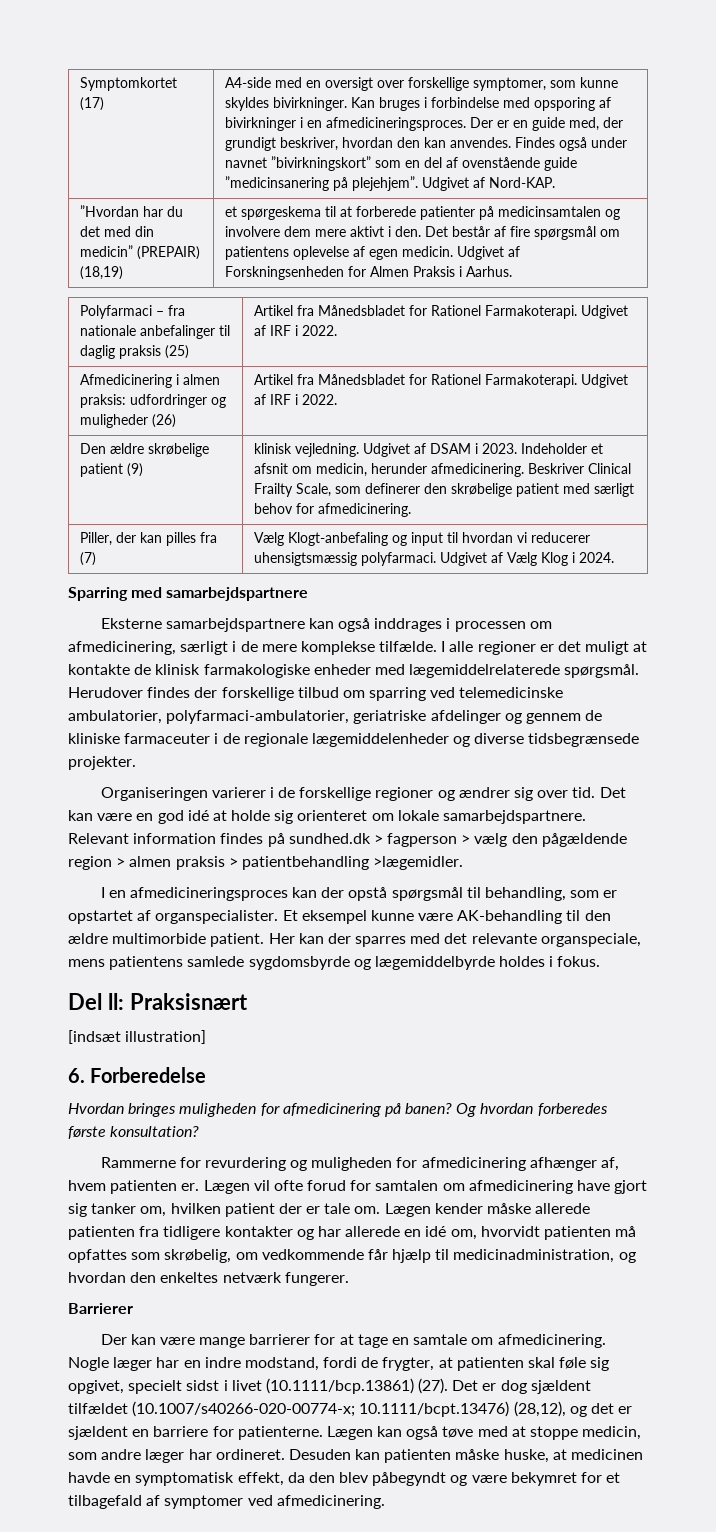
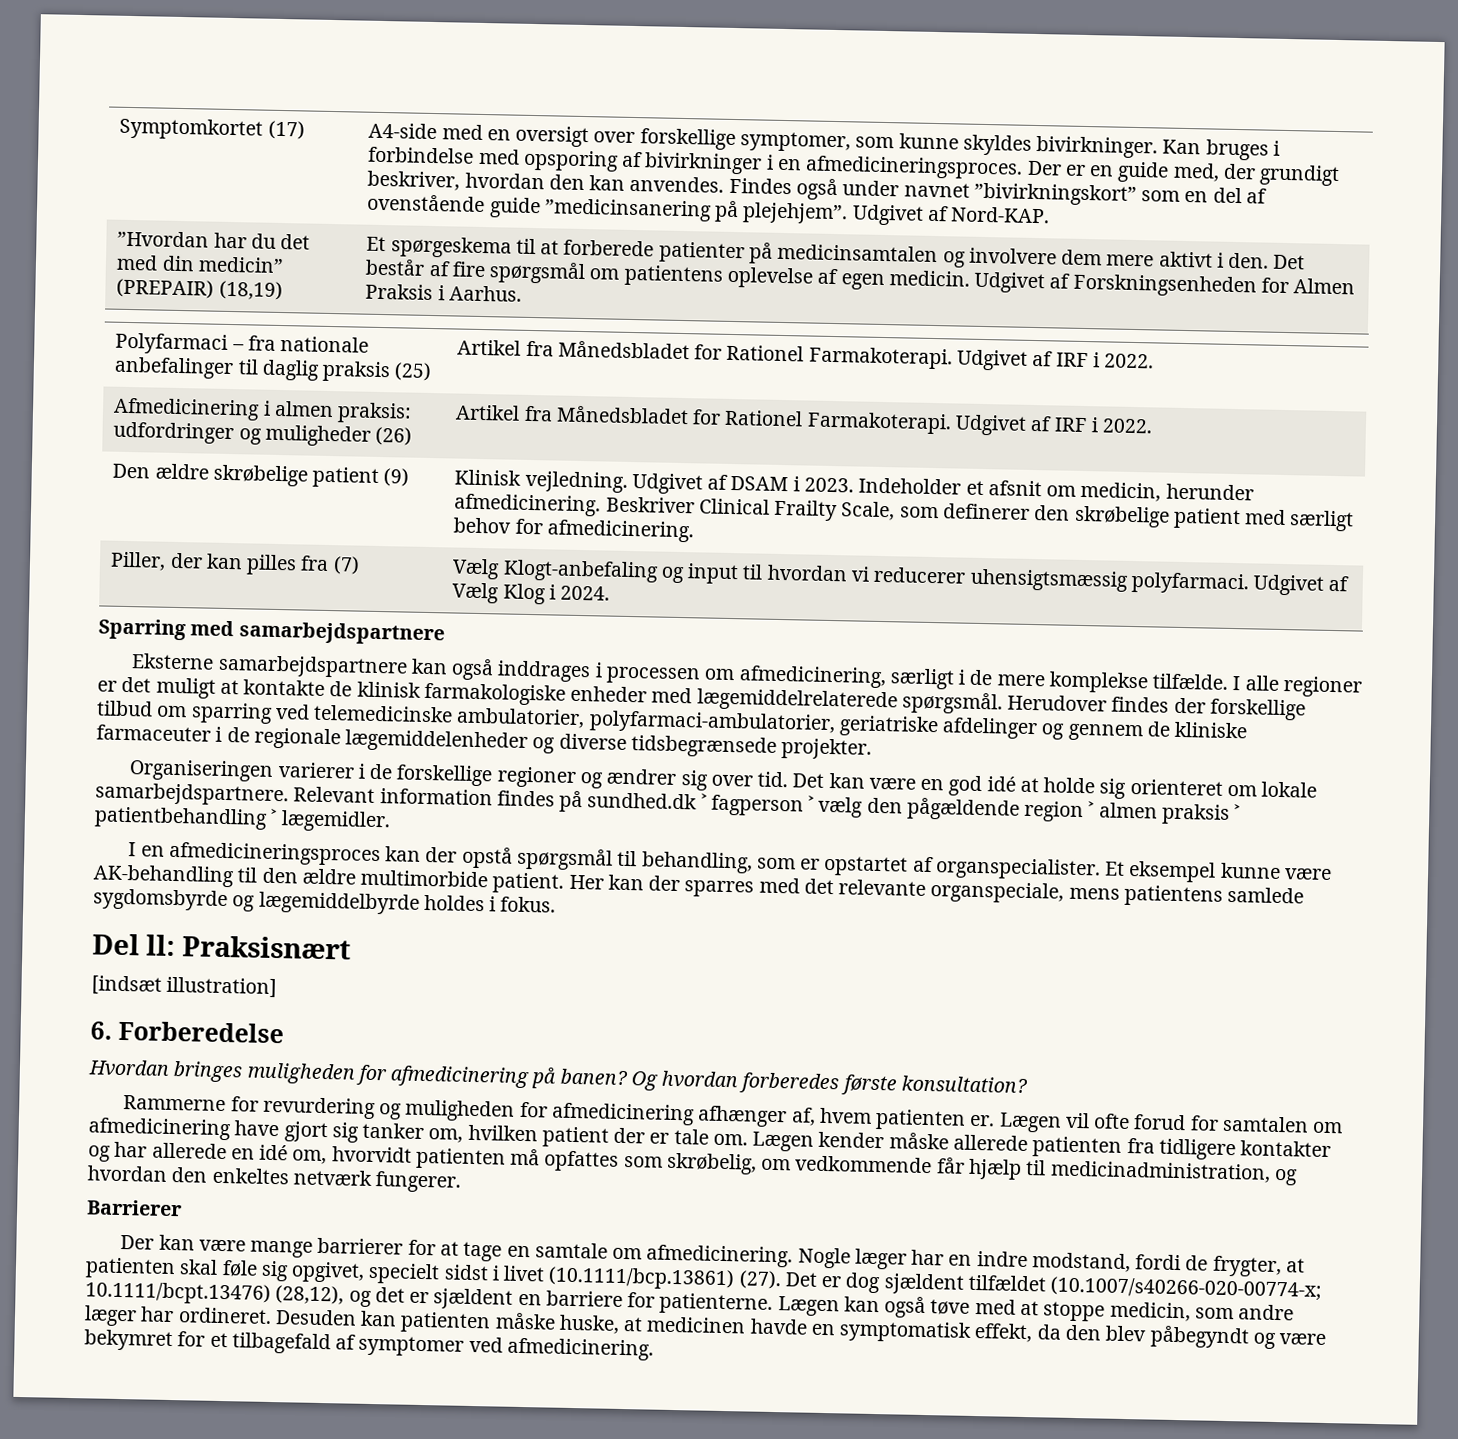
- et spørgeskema til at forberede patienter på medicinsamtalen og involvere dem mere aktivt i den.
+ Et spørgeskema til at forberede patienter på medicinsamtalen og involvere dem mere aktivt i den.
- Den ældre skrøbelige patient (9) | klinisk vejledning. Udgivet af DSAM i 2023. Indeholder et afsnit om medicin, herunder afmedicinering. Beskriver Clinical Frailty Scale, som definerer den skrøbelige patient med særligt behov for afmedicinering.
+ Den ældre skrøbelige patient (9) | Klinisk vejledning. Udgivet af DSAM i 2023. Indeholder et afsnit om medicin, herunder afmedicinering. Beskriver Clinical Frailty Scale, som definerer den skrøbelige patient med særligt behov for afmedicinering.
- Relevant information findes på sundhed.dk ˃ fagperson ˃ vælg den pågældende region ˃ almen praksis ˃ patientbehandling ˃lægemidler.
+ Relevant information findes på sundhed.dk ˃ fagperson ˃ vælg den pågældende region ˃ almen praksis ˃ patientbehandling ˃ lægemidler.

